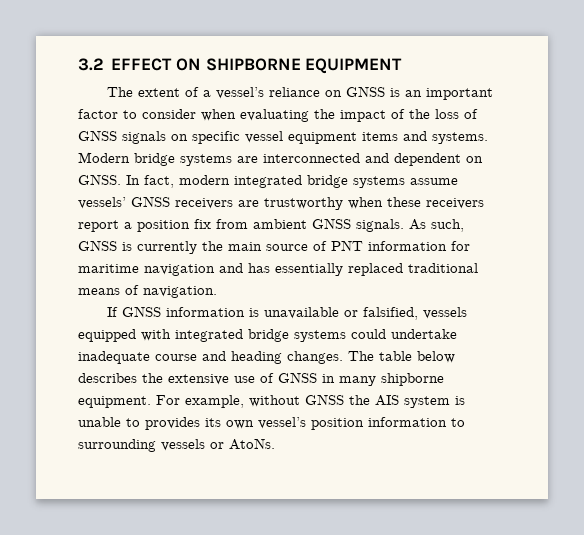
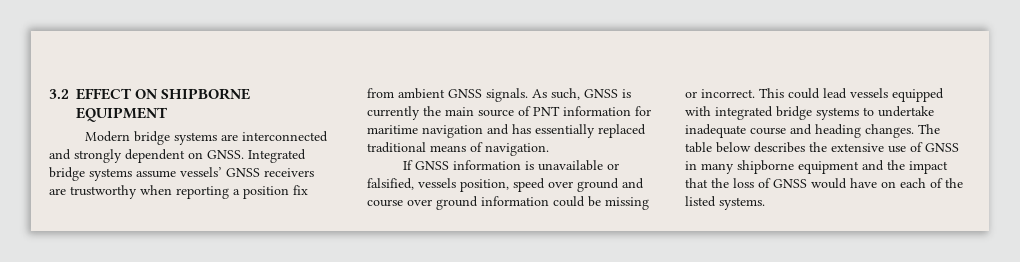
- The extent of a vessel’s reliance on GNSS is an important factor to consider when evaluating the impact of the loss of GNSS signals on specific vessel equipment items and systems. Modern bridge systems are interconnected and dependent on GNSS.
+ Modern bridge systems are interconnected and strongly dependent on GNSS.
- In fact, modern integrated bridge systems assume vessels’ GNSS receivers are trustworthy when these receivers report a position fix from ambient GNSS signals.
+ Integrated bridge systems assume vessels’ GNSS receivers are trustworthy when reporting a position fix from ambient GNSS signals.
- If GNSS information is unavailable or falsified, vessels equipped with integrated bridge systems could undertake inadequate course and heading changes.
+ If GNSS information is unavailable or falsified, vessels position, speed over ground and course over ground information could be missing or incorrect. This could lead vessels equipped with integrated bridge systems to undertake inadequate course and heading changes.
- The table below describes the extensive use of GNSS in many shipborne equipment. For example, without GNSS the AIS system is unable to provides its own vessel’s position information to surrounding vessels or AtoNs.
+ The table below describes the extensive use of GNSS in many shipborne equipment and the impact that the loss of GNSS would have on each of the listed systems.

